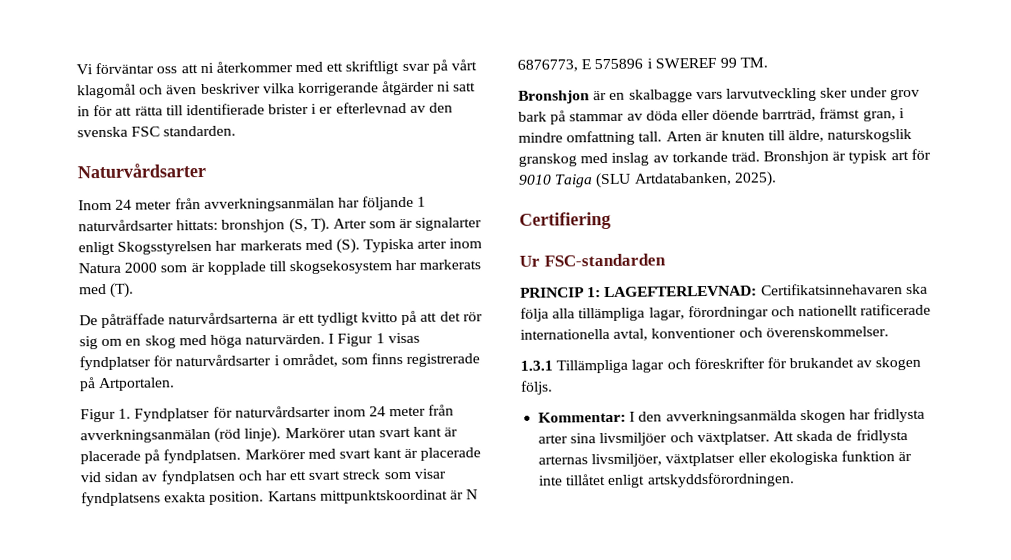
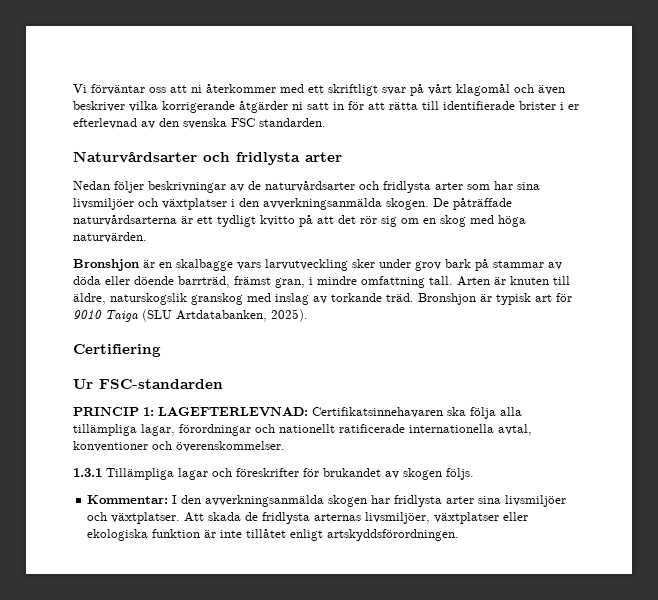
- Naturvårdsarter
- Inom 24 meter från avverkningsanmälan har följande 1 naturvårdsarter hittats: bronshjon (S, T). Arter som är signalarter enligt Skogsstyrelsen har markerats med (S). Typiska arter inom Natura 2000 som är kopplade till skogsekosystem har markerats med (T).
- De påträffade naturvårdsarterna är ett tydligt kvitto på att det rör sig om en skog med höga naturvärden. I Figur 1 visas fyndplatser för naturvårdsarter i området, som finns registrerade på Artportalen.
- Figur 1. Fyndplatser för naturvårdsarter inom 24 meter från avverkningsanmälan (röd linje). Markörer utan svart kant är placerade på fyndplatsen. Markörer med svart kant är placerade vid sidan av fyndplatsen och har ett svart streck som visar fyndplatsens exakta position. Kartans mittpunktskoordinat är N 6876773, E 575896 i SWEREF 99 TM.
+ Naturvårdsarter och fridlysta arter
+ Nedan följer beskrivningar av de naturvårdsarter och fridlysta arter som har sina livsmiljöer och växtplatser i den avverkningsanmälda skogen. De påträffade naturvårdsarterna är ett tydligt kvitto på att det rör sig om en skog med höga naturvärden.

